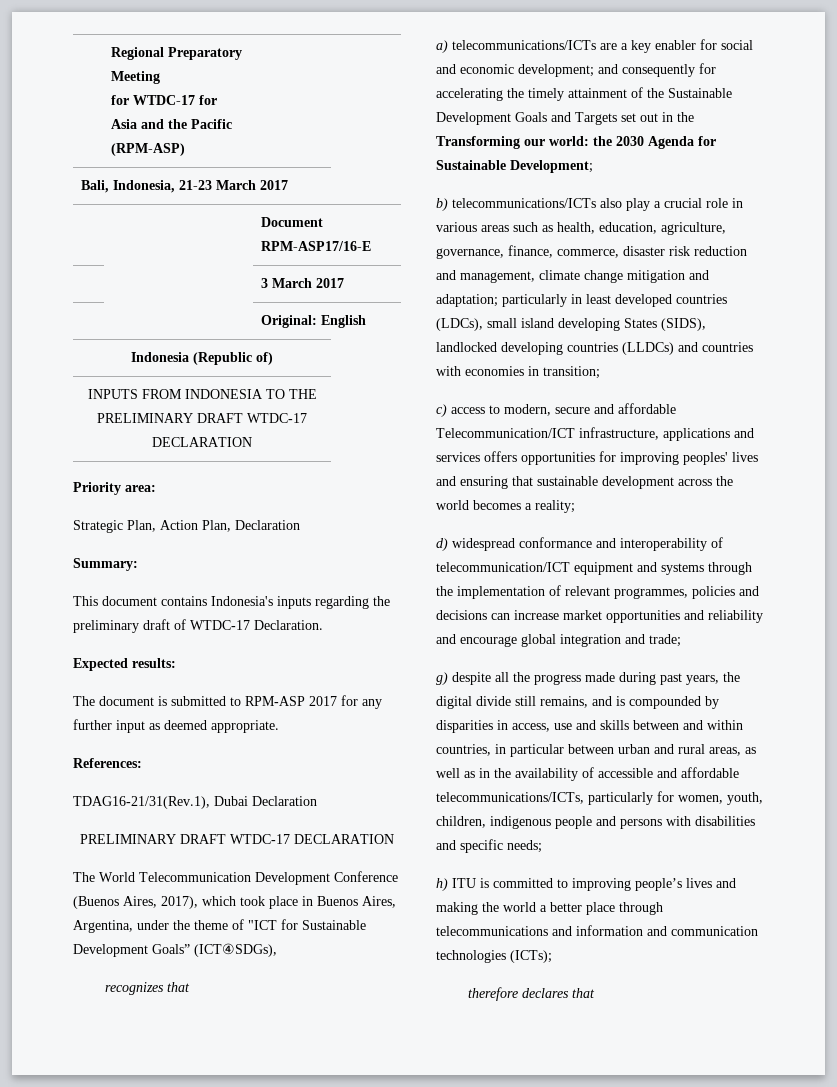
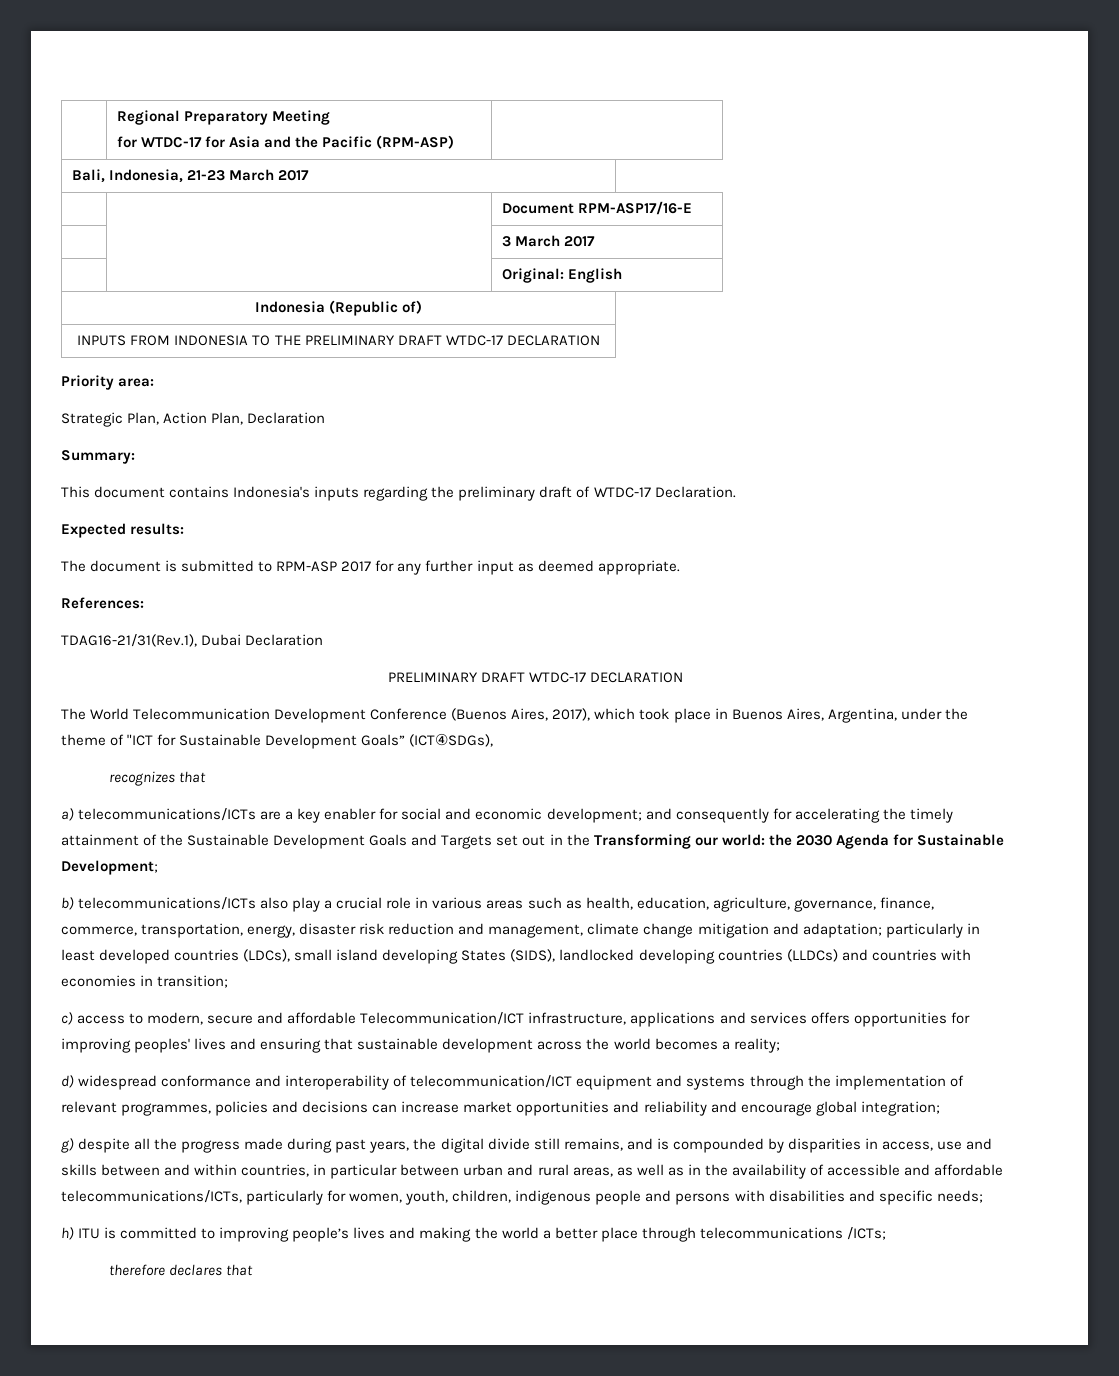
- b) telecommunications/ICTs also play a crucial role in various areas such as health, education, agriculture, governance, finance, commerce, disaster risk reduction and management, climate change mitigation and adaptation; particularly in least developed countries (LDCs), small island developing States (SIDS), landlocked developing countries (LLDCs) and countries with economies in transition;
+ b) telecommunications/ICTs also play a crucial role in various areas such as health, education, agriculture, governance, finance, commerce, transportation, energy, disaster risk reduction and management, climate change mitigation and adaptation; particularly in least developed countries (LDCs), small island developing States (SIDS), landlocked developing countries (LLDCs) and countries with economies in transition;
- d) widespread conformance and interoperability of telecommunication/ICT equipment and systems through the implementation of relevant programmes, policies and decisions can increase market opportunities and reliability and encourage global integration and trade;
+ d) widespread conformance and interoperability of telecommunication/ICT equipment and systems through the implementation of relevant programmes, policies and decisions can increase market opportunities and reliability and encourage global integration;
- h) ITU is committed to improving people’s lives and making the world a better place through telecommunications and information and communication technologies (ICTs);
+ h) ITU is committed to improving people’s lives and making the world a better place through telecommunications /ICTs;

